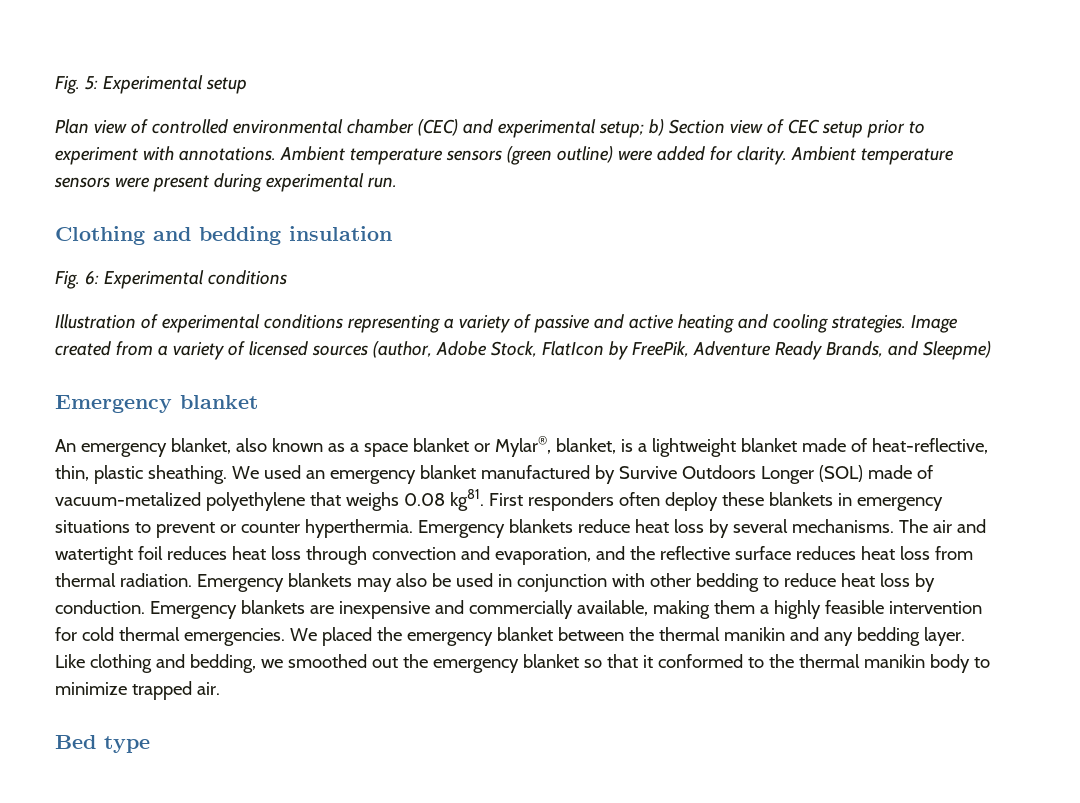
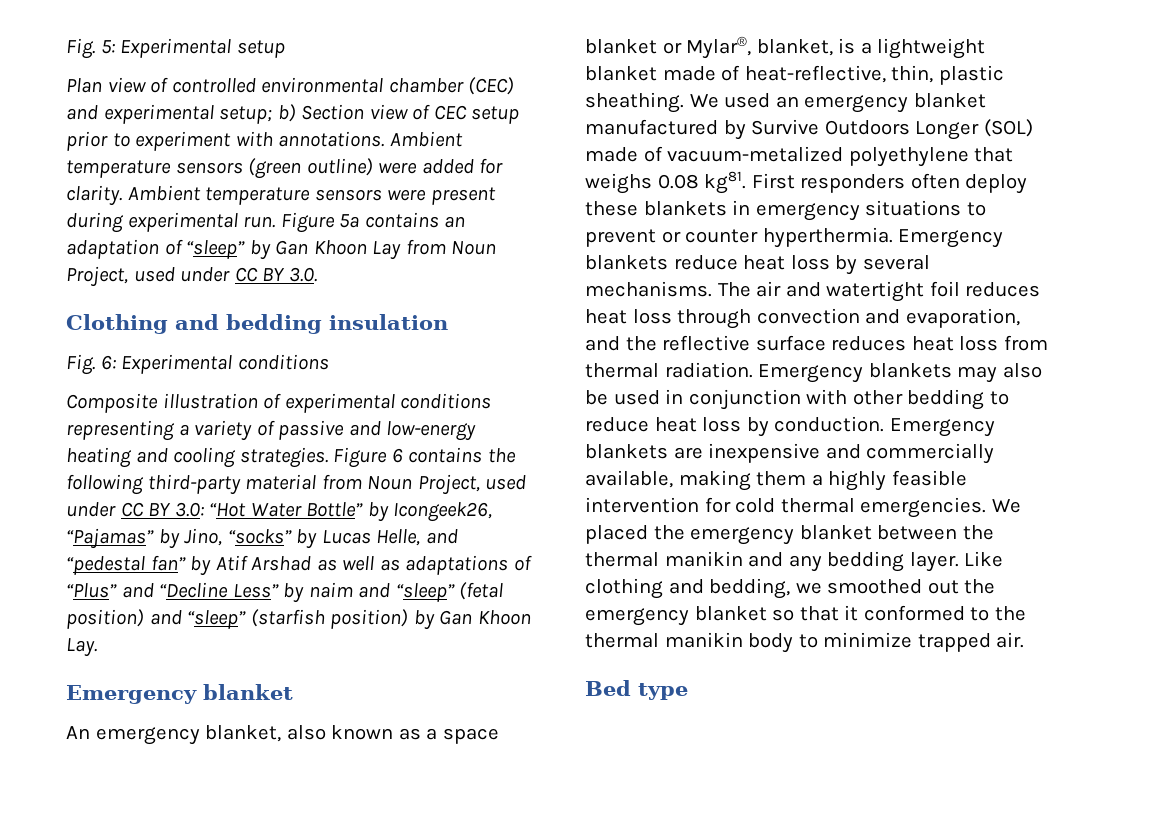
+ Figure 5a contains an adaptation of “sleep” by Gan Khoon Lay from Noun Project, used under CC BY 3.0.
- Illustration of experimental conditions representing a variety of passive and active heating and cooling strategies.
+ Composite illustration of experimental conditions representing a variety of passive and low-energy heating and cooling strategies.
- Image created from a variety of licensed sources (author, Adobe Stock, FlatIcon by FreePik, Adventure Ready Brands, and Sleepme)
+ Figure 6 contains the following third-party material from Noun Project, used under CC BY 3.0: “Hot Water Bottle” by Icongeek26, “Pajamas” by Jino, “socks” by Lucas Helle, and “pedestal fan” by Atif Arshad as well as adaptations of “Plus” and “Decline Less” by naim and “sleep” (fetal position) and “sleep” (starfish position) by Gan Khoon Lay.

